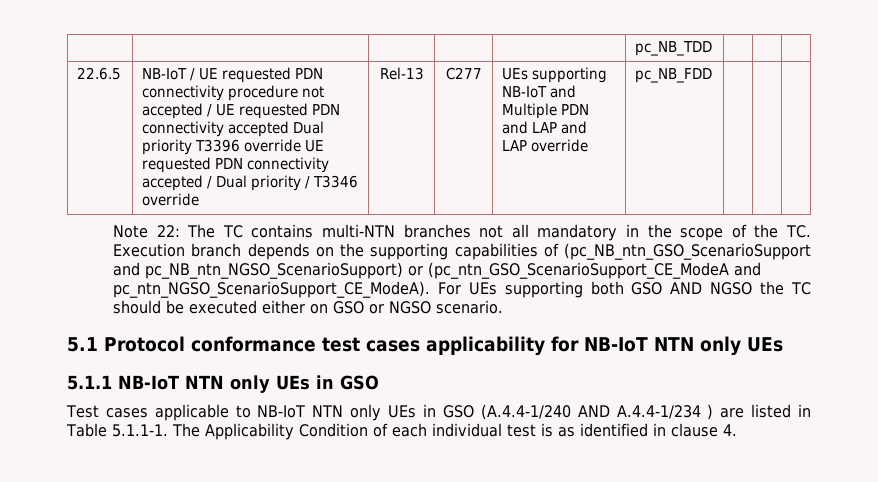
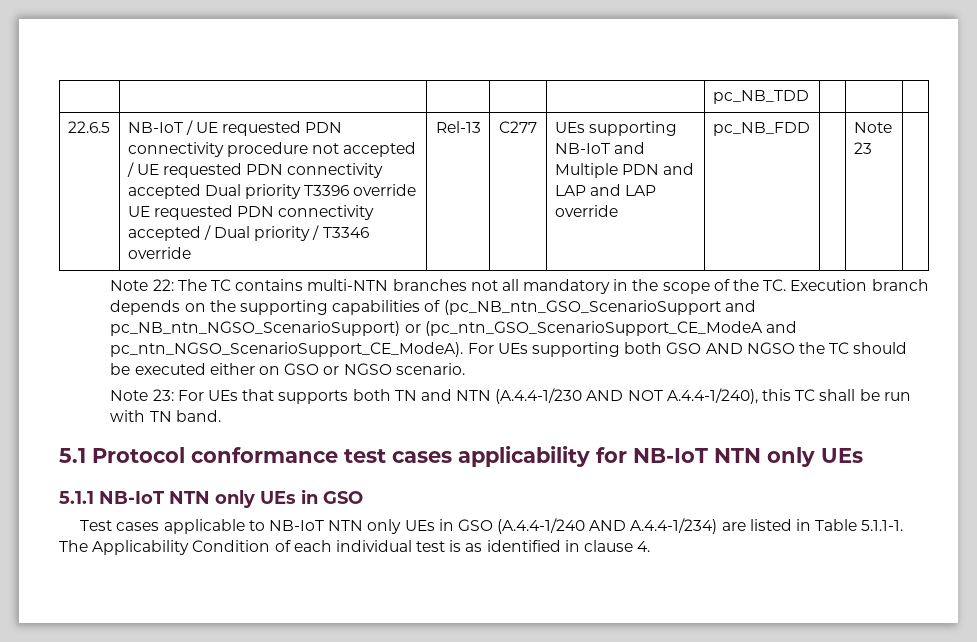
+ Note 23
+ Note 23: For UEs that supports both TN and NTN (A.4.4-1/230 AND NOT A.4.4-1/240), this TC shall be run with TN band.
- Test cases applicable to NB-IoT NTN only UEs in GSO (A.4.4-1/240 AND A.4.4-1/234 ) are listed in Table 5.1.1-1. The Applicability Condition of each individual test is as identified in clause 4.
+ Test cases applicable to NB-IoT NTN only UEs in GSO (A.4.4-1/240 AND A.4.4-1/234) are listed in Table 5.1.1-1. The Applicability Condition of each individual test is as identified in clause 4.

